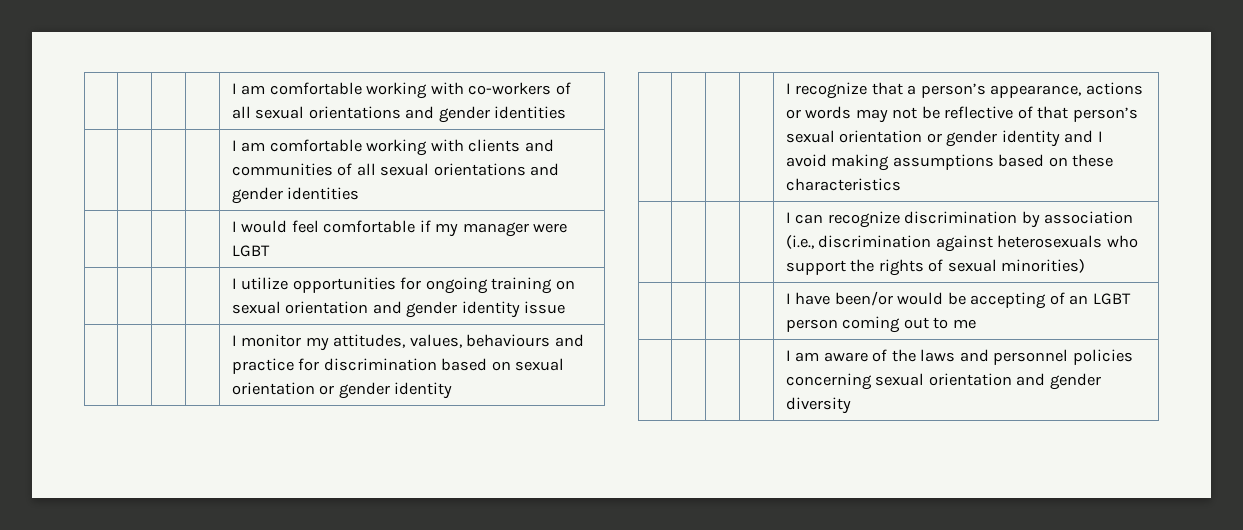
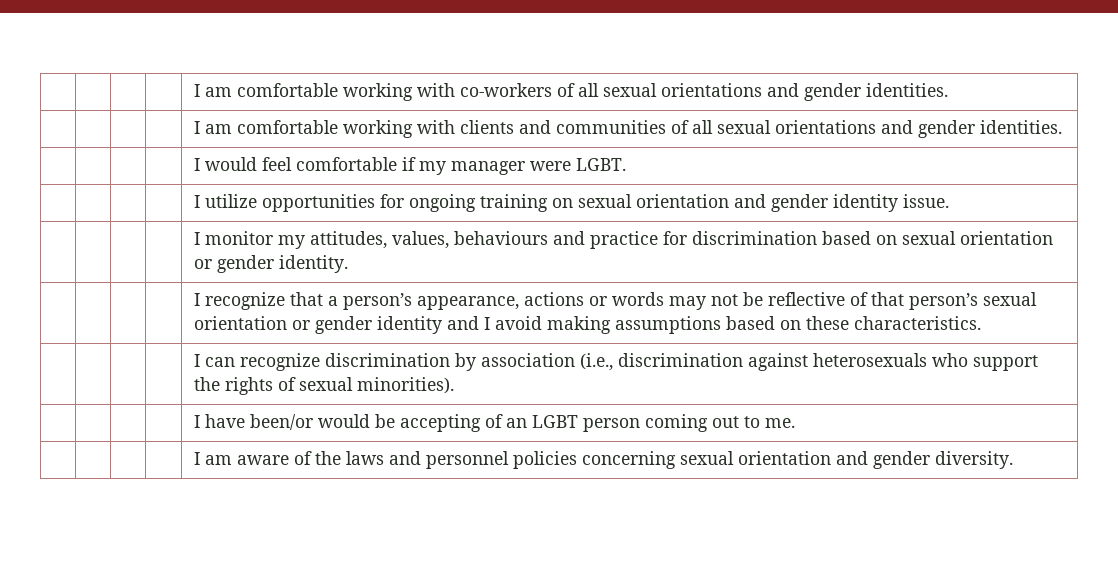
- | | | | I am comfortable working with co-workers of all sexual orientations and gender identities
+ | | | | I am comfortable working with co-workers of all sexual orientations and gender identities.
- | | | | I am comfortable working with clients and communities of all sexual orientations and gender identities
+ | | | | I am comfortable working with clients and communities of all sexual orientations and gender identities.
- | | | | I would feel comfortable if my manager were LGBT
+ | | | | I would feel comfortable if my manager were LGBT.
- | | | | I utilize opportunities for ongoing training on sexual orientation and gender identity issue
+ | | | | I utilize opportunities for ongoing training on sexual orientation and gender identity issue.
- | | | | I monitor my attitudes, values, behaviours and practice for discrimination based on sexual orientation or gender identity
+ | | | | I monitor my attitudes, values, behaviours and practice for discrimination based on sexual orientation or gender identity.
- | | | | I recognize that a person’s appearance, actions or words may not be reflective of that person’s sexual orientation or gender identity and I avoid making assumptions based on these characteristics
+ | | | | I recognize that a person’s appearance, actions or words may not be reflective of that person’s sexual orientation or gender identity and I avoid making assumptions based on these characteristics.
- | | | | I can recognize discrimination by association (i.e., discrimination against heterosexuals who support the rights of sexual minorities)
+ | | | | I can recognize discrimination by association (i.e., discrimination against heterosexuals who support the rights of sexual minorities).
- | | | | I have been/or would be accepting of an LGBT person coming out to me
+ | | | | I have been/or would be accepting of an LGBT person coming out to me.
- | | | | I am aware of the laws and personnel policies concerning sexual orientation and gender diversity
+ | | | | I am aware of the laws and personnel policies concerning sexual orientation and gender diversity.

